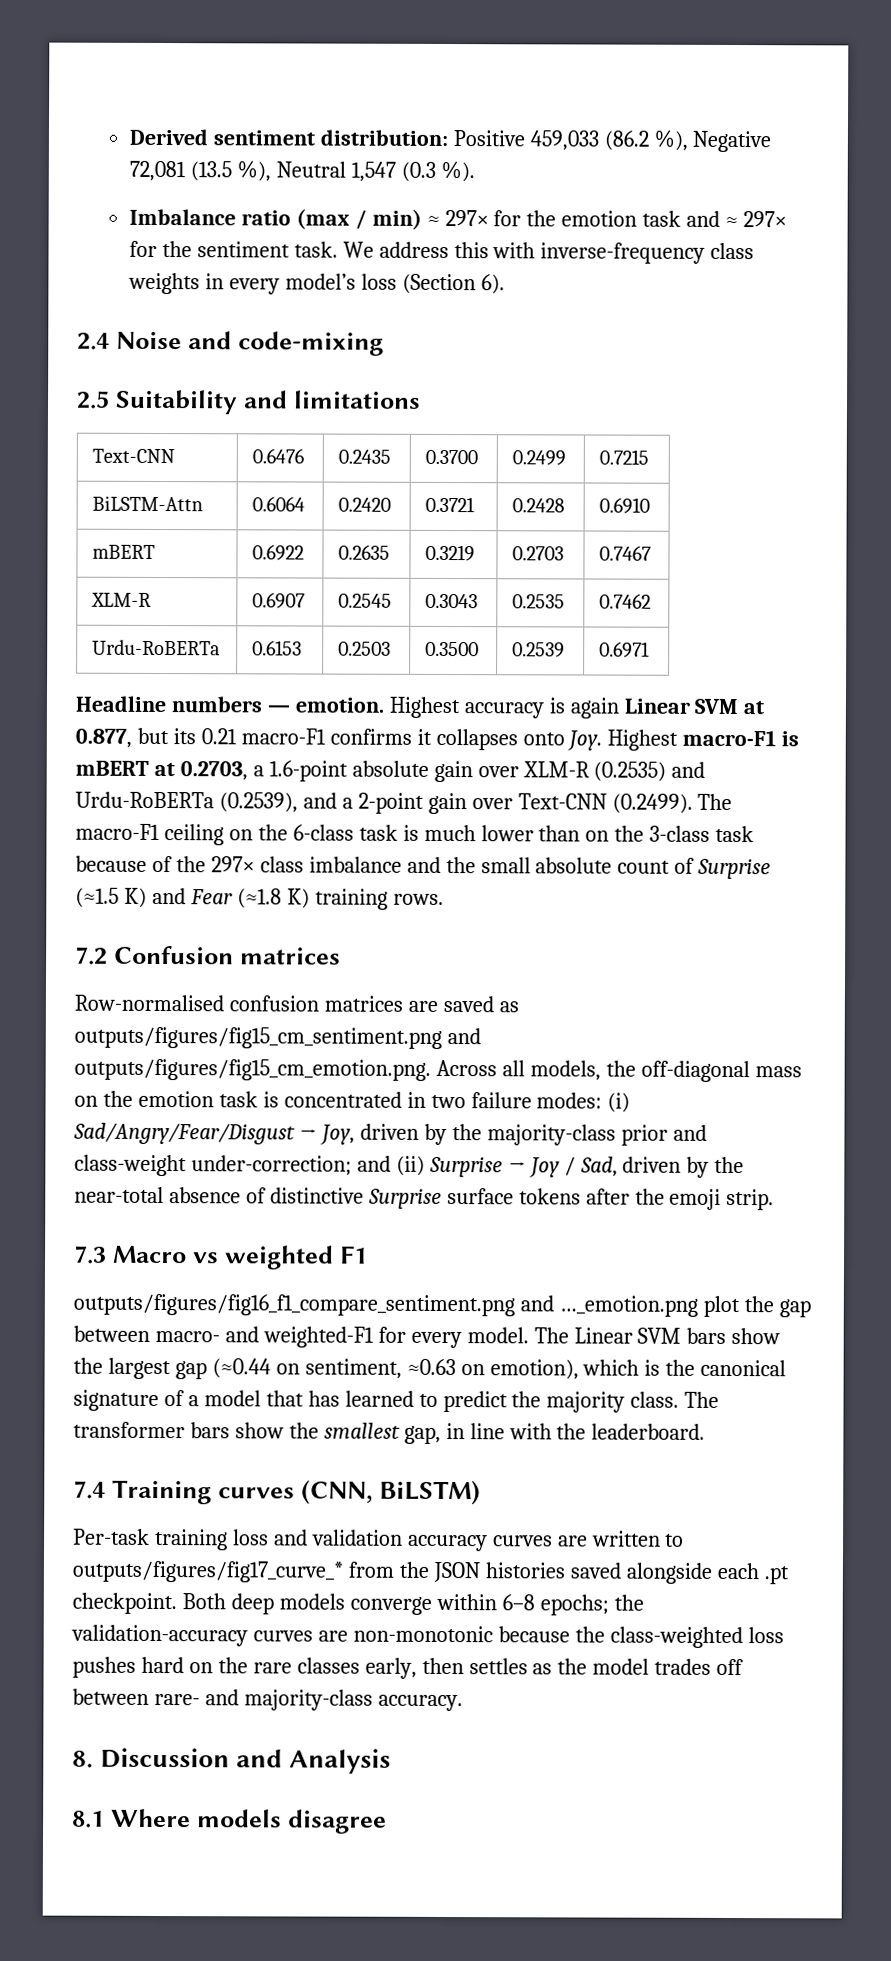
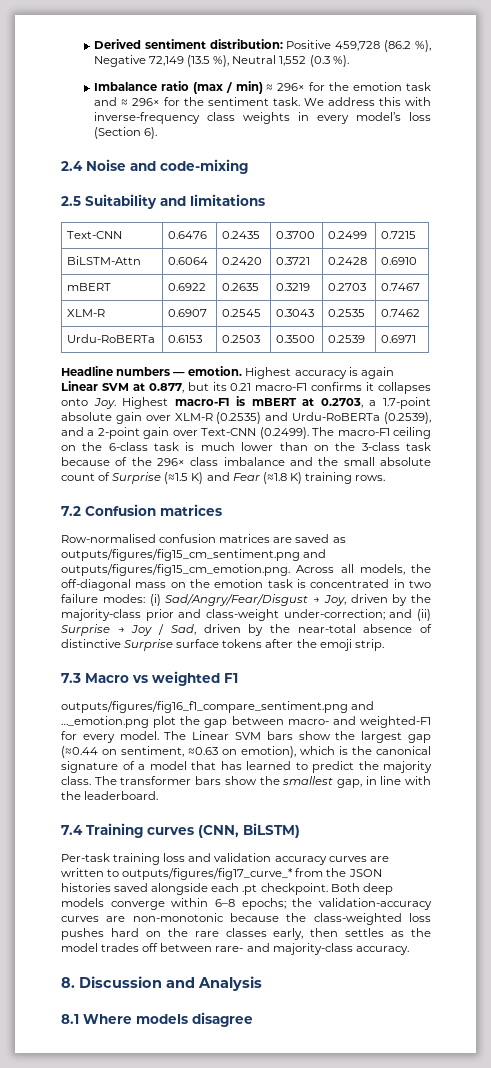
- Derived sentiment distribution: Positive 459,033 (86.2 %), Negative 72,081 (13.5 %), Neutral 1,547 (0.3 %).
+ Derived sentiment distribution: Positive 459,728 (86.2 %), Negative 72,149 (13.5 %), Neutral 1,552 (0.3 %).
- Imbalance ratio (max / min) ≈ 297× for the emotion task and ≈ 297× for the sentiment task.
+ Imbalance ratio (max / min) ≈ 296× for the emotion task and ≈ 296× for the sentiment task.
- Highest accuracy is again Linear SVM at 0.877, but its 0.21 macro-F1 confirms it collapses onto Joy. Highest macro-F1 is mBERT at 0.2703, a 1.6-point absolute gain over XLM-R (0.2535) and Urdu-RoBERTa (0.2539), and a 2-point gain over Text-CNN (0.2499). The macro-F1 ceiling on the 6-class task is much lower than on the 3-class task because of the 297× class imbalance and the small absolute count of Surprise (≈1.5 K) and Fear (≈1.8 K) training rows.
+ Highest accuracy is again Linear SVM at 0.877, but its 0.21 macro-F1 confirms it collapses onto Joy. Highest macro-F1 is mBERT at 0.2703, a 1.7-point absolute gain over XLM-R (0.2535) and Urdu-RoBERTa (0.2539), and a 2-point gain over Text-CNN (0.2499). The macro-F1 ceiling on the 6-class task is much lower than on the 3-class task because of the 296× class imbalance and the small absolute count of Surprise (≈1.5 K) and Fear (≈1.8 K) training rows.

